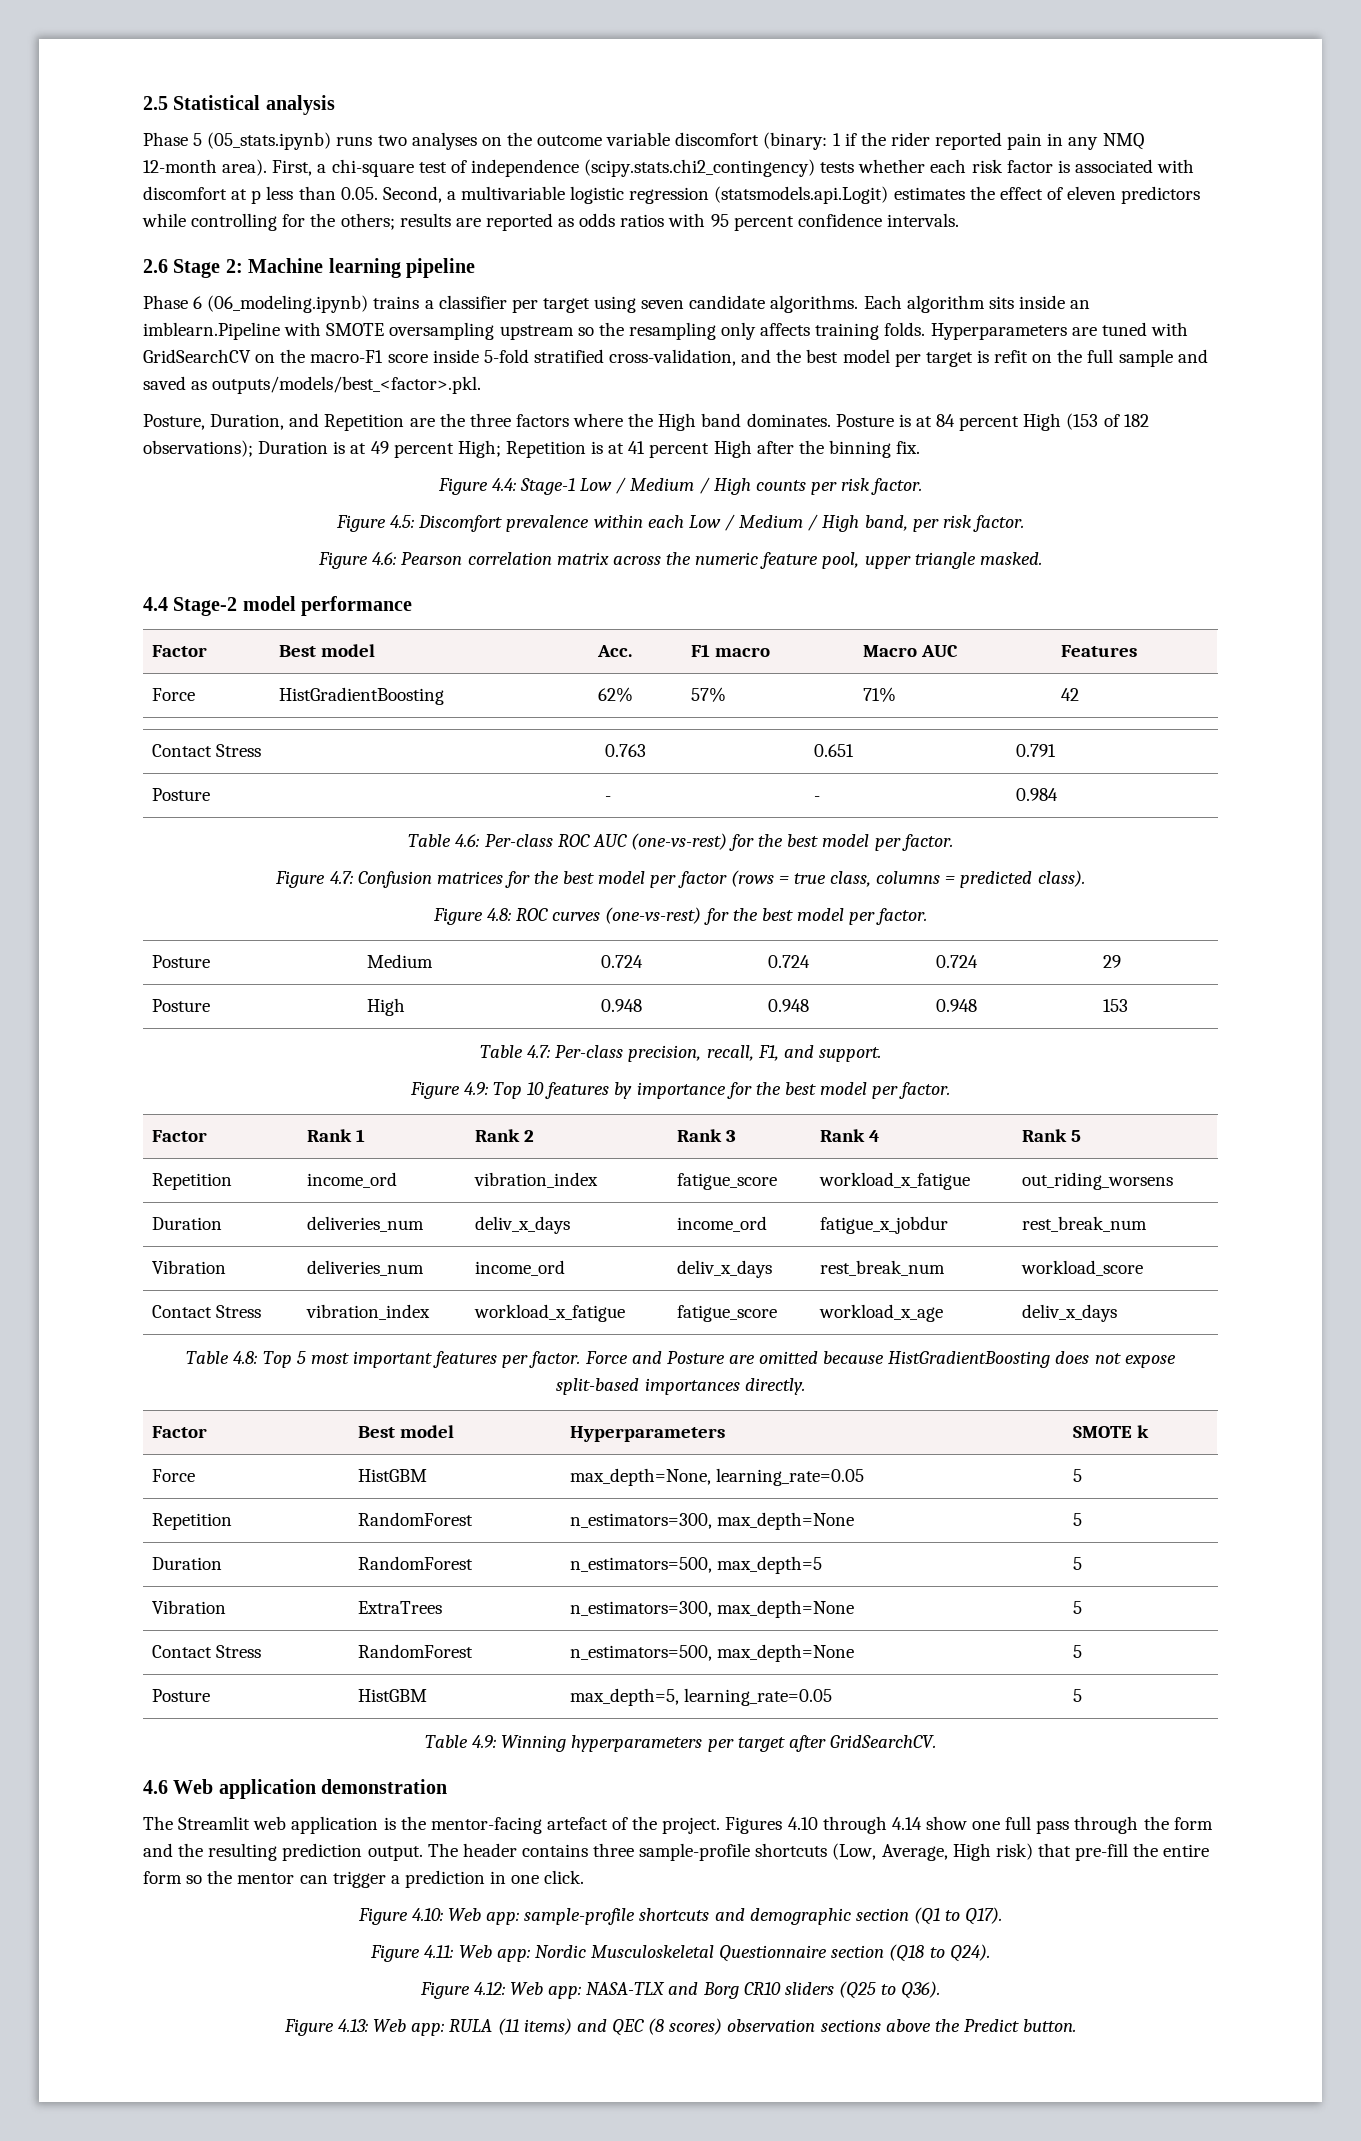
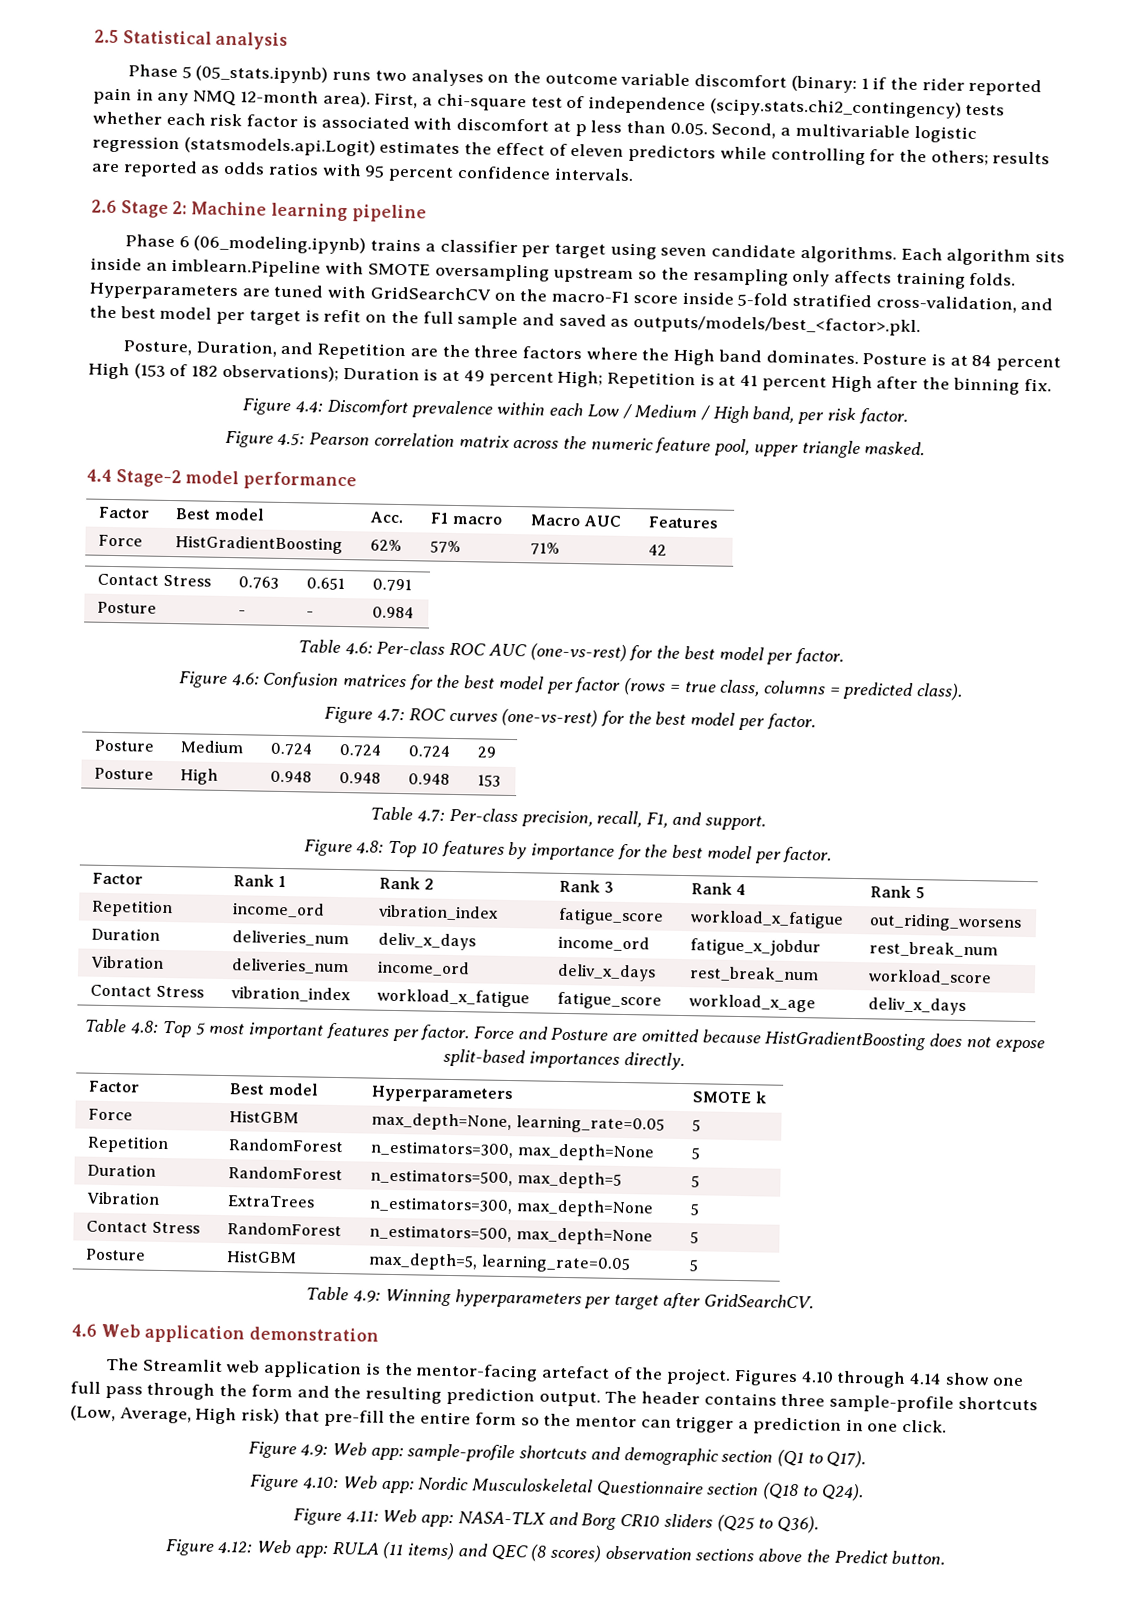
- Figure 4.4: Stage-1 Low / Medium / High counts per risk factor.
- Figure 4.5: Discomfort prevalence within each Low / Medium / High band, per risk factor.
+ Figure 4.4: Discomfort prevalence within each Low / Medium / High band, per risk factor.
- Figure 4.6: Pearson correlation matrix across the numeric feature pool, upper triangle masked.
+ Figure 4.5: Pearson correlation matrix across the numeric feature pool, upper triangle masked.
- Figure 4.7: Confusion matrices for the best model per factor (rows = true class, columns = predicted class).
+ Figure 4.6: Confusion matrices for the best model per factor (rows = true class, columns = predicted class).
- Figure 4.8: ROC curves (one-vs-rest) for the best model per factor.
+ Figure 4.7: ROC curves (one-vs-rest) for the best model per factor.
- Figure 4.9: Top 10 features by importance for the best model per factor.
+ Figure 4.8: Top 10 features by importance for the best model per factor.
- Figure 4.10: Web app: sample-profile shortcuts and demographic section (Q1 to Q17).
+ Figure 4.9: Web app: sample-profile shortcuts and demographic section (Q1 to Q17).
- Figure 4.11: Web app: Nordic Musculoskeletal Questionnaire section (Q18 to Q24).
+ Figure 4.10: Web app: Nordic Musculoskeletal Questionnaire section (Q18 to Q24).
- Figure 4.12: Web app: NASA-TLX and Borg CR10 sliders (Q25 to Q36).
+ Figure 4.11: Web app: NASA-TLX and Borg CR10 sliders (Q25 to Q36).
- Figure 4.13: Web app: RULA (11 items) and QEC (8 scores) observation sections above the Predict button.
+ Figure 4.12: Web app: RULA (11 items) and QEC (8 scores) observation sections above the Predict button.

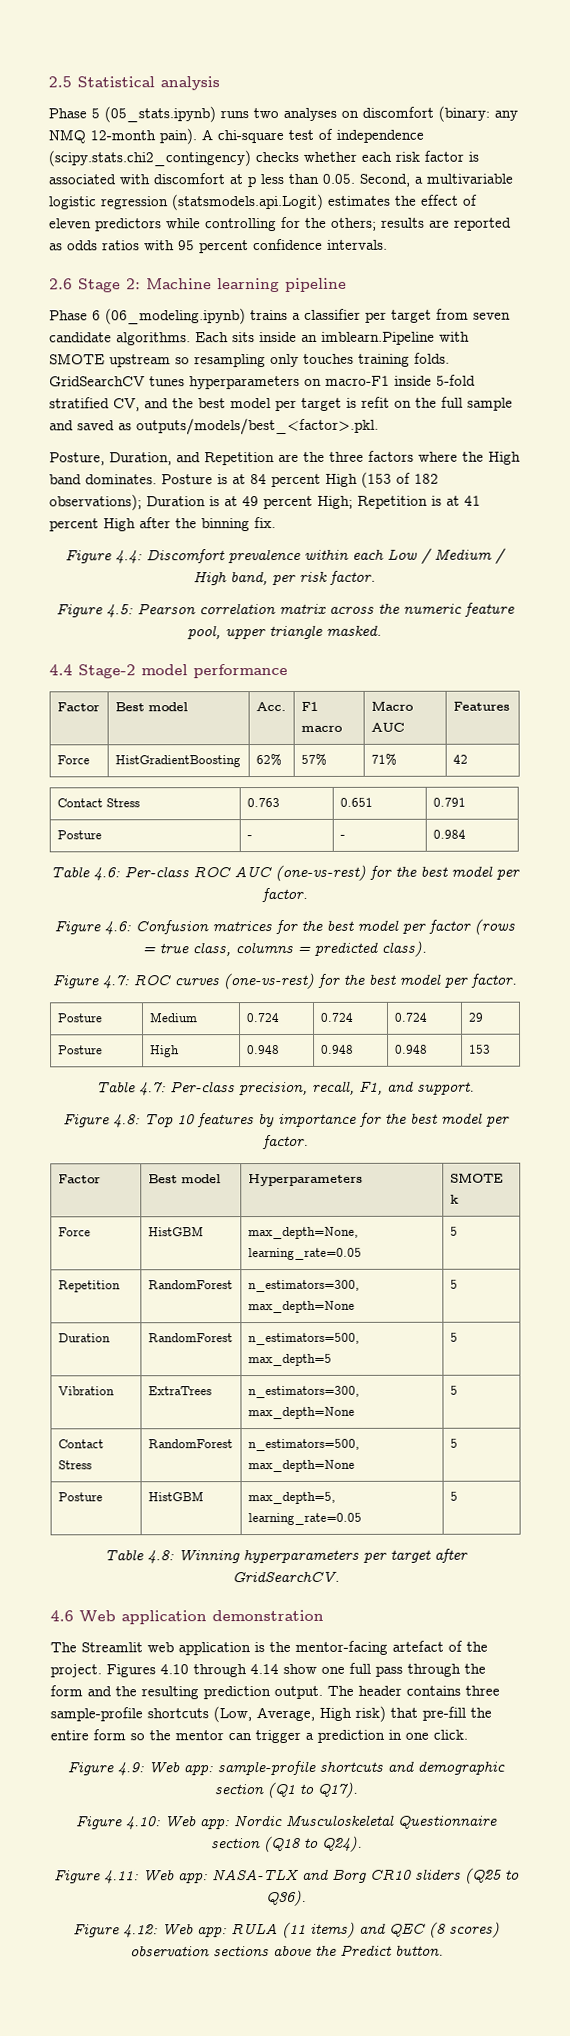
- Phase 5 (05_stats.ipynb) runs two analyses on the outcome variable discomfort (binary: 1 if the rider reported pain in any NMQ 12-month area). First, a chi-square test of independence (scipy.stats.chi2_contingency) tests whether each risk factor is associated with discomfort at p less than 0.05. Second, a multivariable logistic regression (statsmodels.api.Logit) estimates the effect of eleven predictors while controlling for the others; results are reported as odds ratios with 95 percent confidence intervals.
+ Phase 5 (05_stats.ipynb) runs two analyses on discomfort (binary: any NMQ 12-month pain). A chi-square test of independence (scipy.stats.chi2_contingency) checks whether each risk factor is associated with discomfort at p less than 0.05. Second, a multivariable logistic regression (statsmodels.api.Logit) estimates the effect of eleven predictors while controlling for the others; results are reported as odds ratios with 95 percent confidence intervals.
- Phase 6 (06_modeling.ipynb) trains a classifier per target using seven candidate algorithms.
+ Phase 6 (06_modeling.ipynb) trains a classifier per target from seven candidate algorithms.
- Each algorithm sits inside an imblearn.Pipeline with SMOTE oversampling upstream so the resampling only affects training folds.
+ Each sits inside an imblearn.Pipeline with SMOTE upstream so resampling only touches training folds.
- Hyperparameters are tuned with GridSearchCV on the macro-F1 score inside 5-fold stratified cross-validation, and the best model per target is refit on the full sample and saved as outputs/models/best_<factor>.pkl.
+ GridSearchCV tunes hyperparameters on macro-F1 inside 5-fold stratified CV, and the best model per target is refit on the full sample and saved as outputs/models/best_<factor>.pkl.
- Factor | Rank 1 | Rank 2 | Rank 3 | Rank 4 | Rank 5
- Repetition | income_ord | vibration_index | fatigue_score | workload_x_fatigue | out_riding_worsens
- Duration | deliveries_num | deliv_x_days | income_ord | fatigue_x_jobdur | rest_break_num
- Vibration | deliveries_num | income_ord | deliv_x_days | rest_break_num | workload_score
- Contact Stress | vibration_index | workload_x_fatigue | fatigue_score | workload_x_age | deliv_x_days
- Table 4.8: Top 5 most important features per factor. Force and Posture are omitted because HistGradientBoosting does not expose split-based importances directly.
- Table 4.9: Winning hyperparameters per target after GridSearchCV.
+ Table 4.8: Winning hyperparameters per target after GridSearchCV.

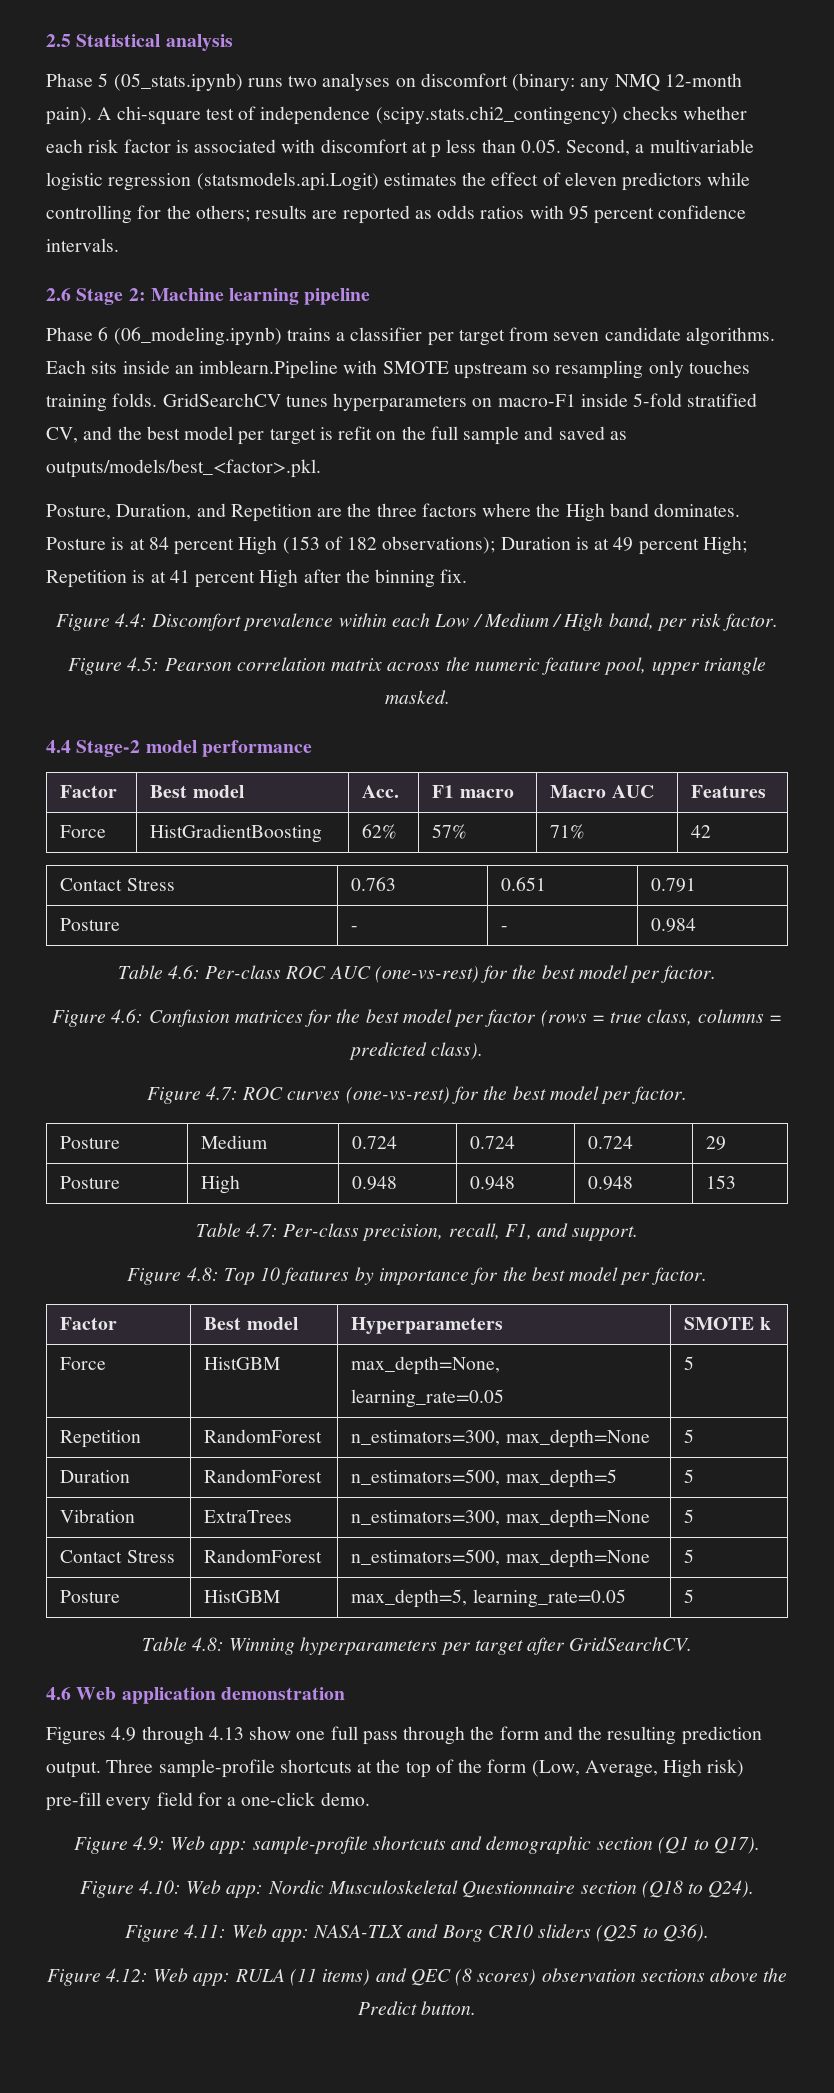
- The Streamlit web application is the mentor-facing artefact of the project. Figures 4.10 through 4.14 show one full pass through the form and the resulting prediction output.
+ Figures 4.9 through 4.13 show one full pass through the form and the resulting prediction output.
- The header contains three sample-profile shortcuts (Low, Average, High risk) that pre-fill the entire form so the mentor can trigger a prediction in one click.
+ Three sample-profile shortcuts at the top of the form (Low, Average, High risk) pre-fill every field for a one-click demo.

